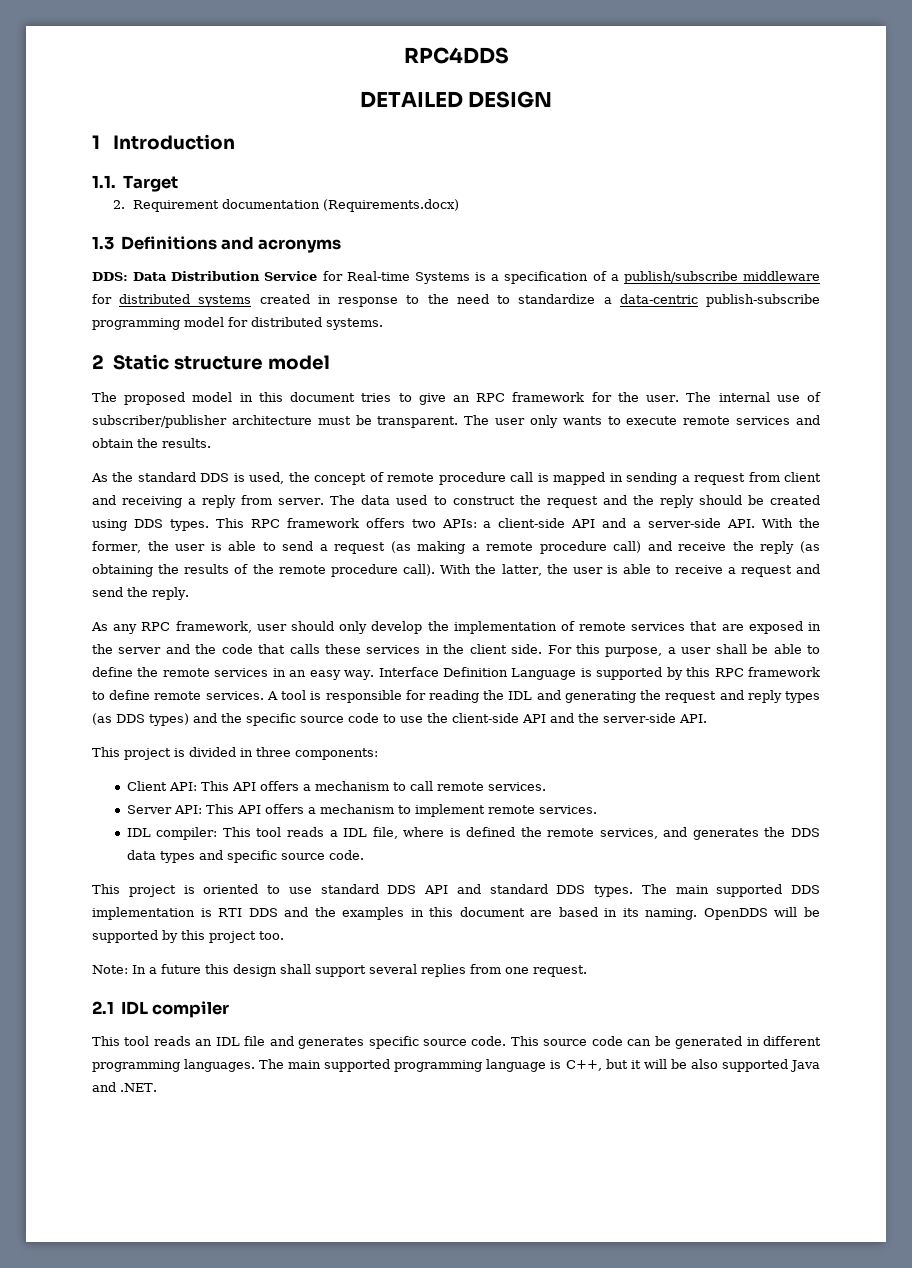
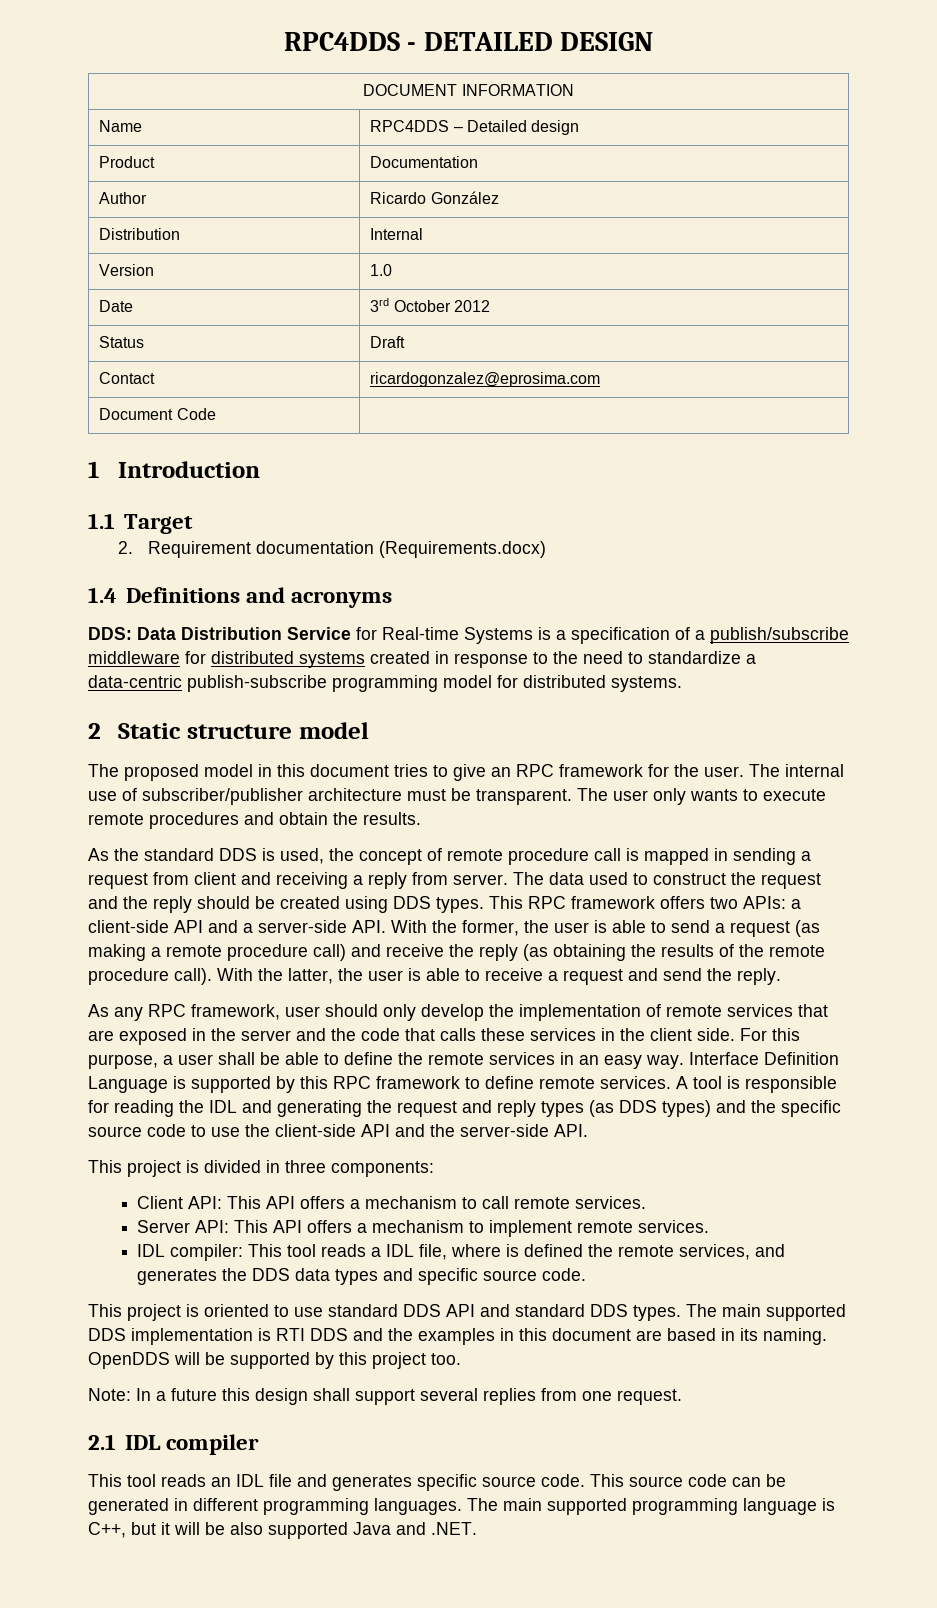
- RPC4DDS
- DETAILED DESIGN
+ RPC4DDS - DETAILED DESIGN
+ DOCUMENT INFORMATION
+ Name | RPC4DDS – Detailed design
+ Product | Documentation
+ Author | Ricardo González
+ Distribution | Internal
+ Version | 1.0
+ Date | 3rd October 2012
+ Status | Draft
+ Contact | ricardogonzalez@eprosima.com
+ Document Code |
- 1.1. Target
+ 1.1 Target
- 1.3 Definitions and acronyms
+ 1.4 Definitions and acronyms
- The user only wants to execute remote services and obtain the results.
+ The user only wants to execute remote procedures and obtain the results.

